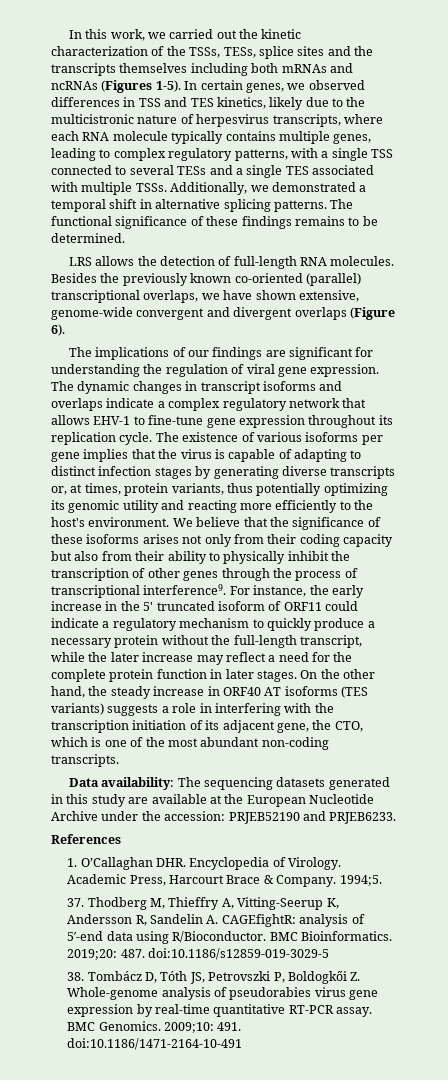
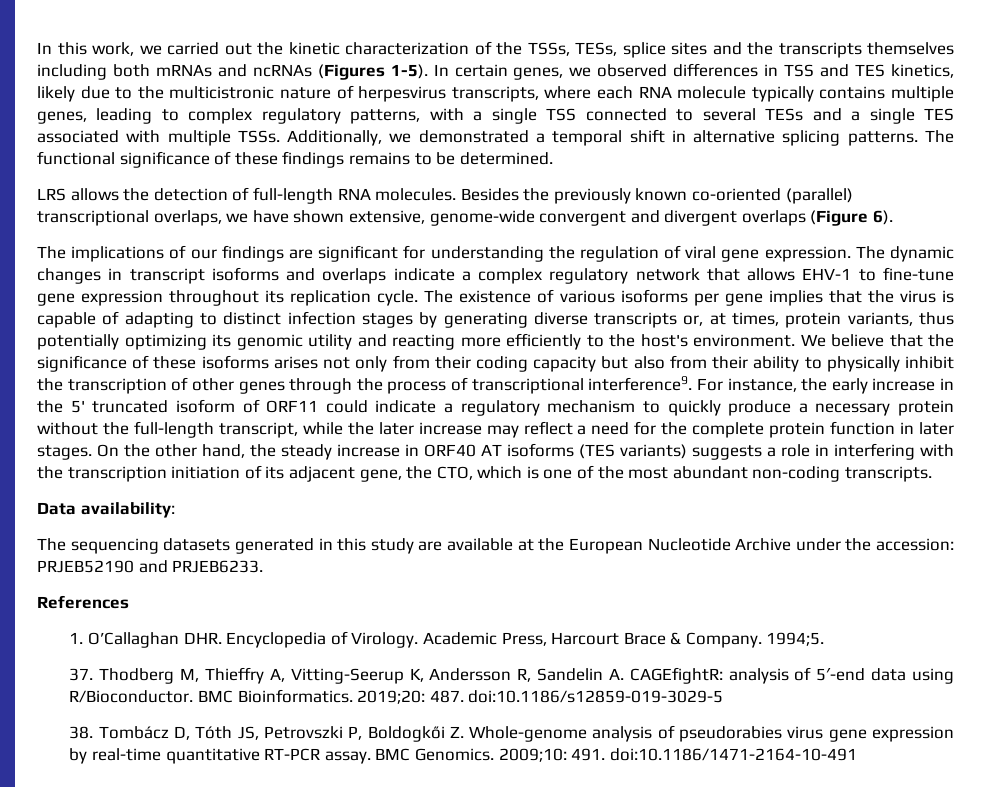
- Data availability: The sequencing datasets generated in this study are available at the European Nucleotide Archive under the accession: PRJEB52190 and PRJEB6233.
+ Data availability:
+ The sequencing datasets generated in this study are available at the European Nucleotide Archive under the accession: PRJEB52190 and PRJEB6233.

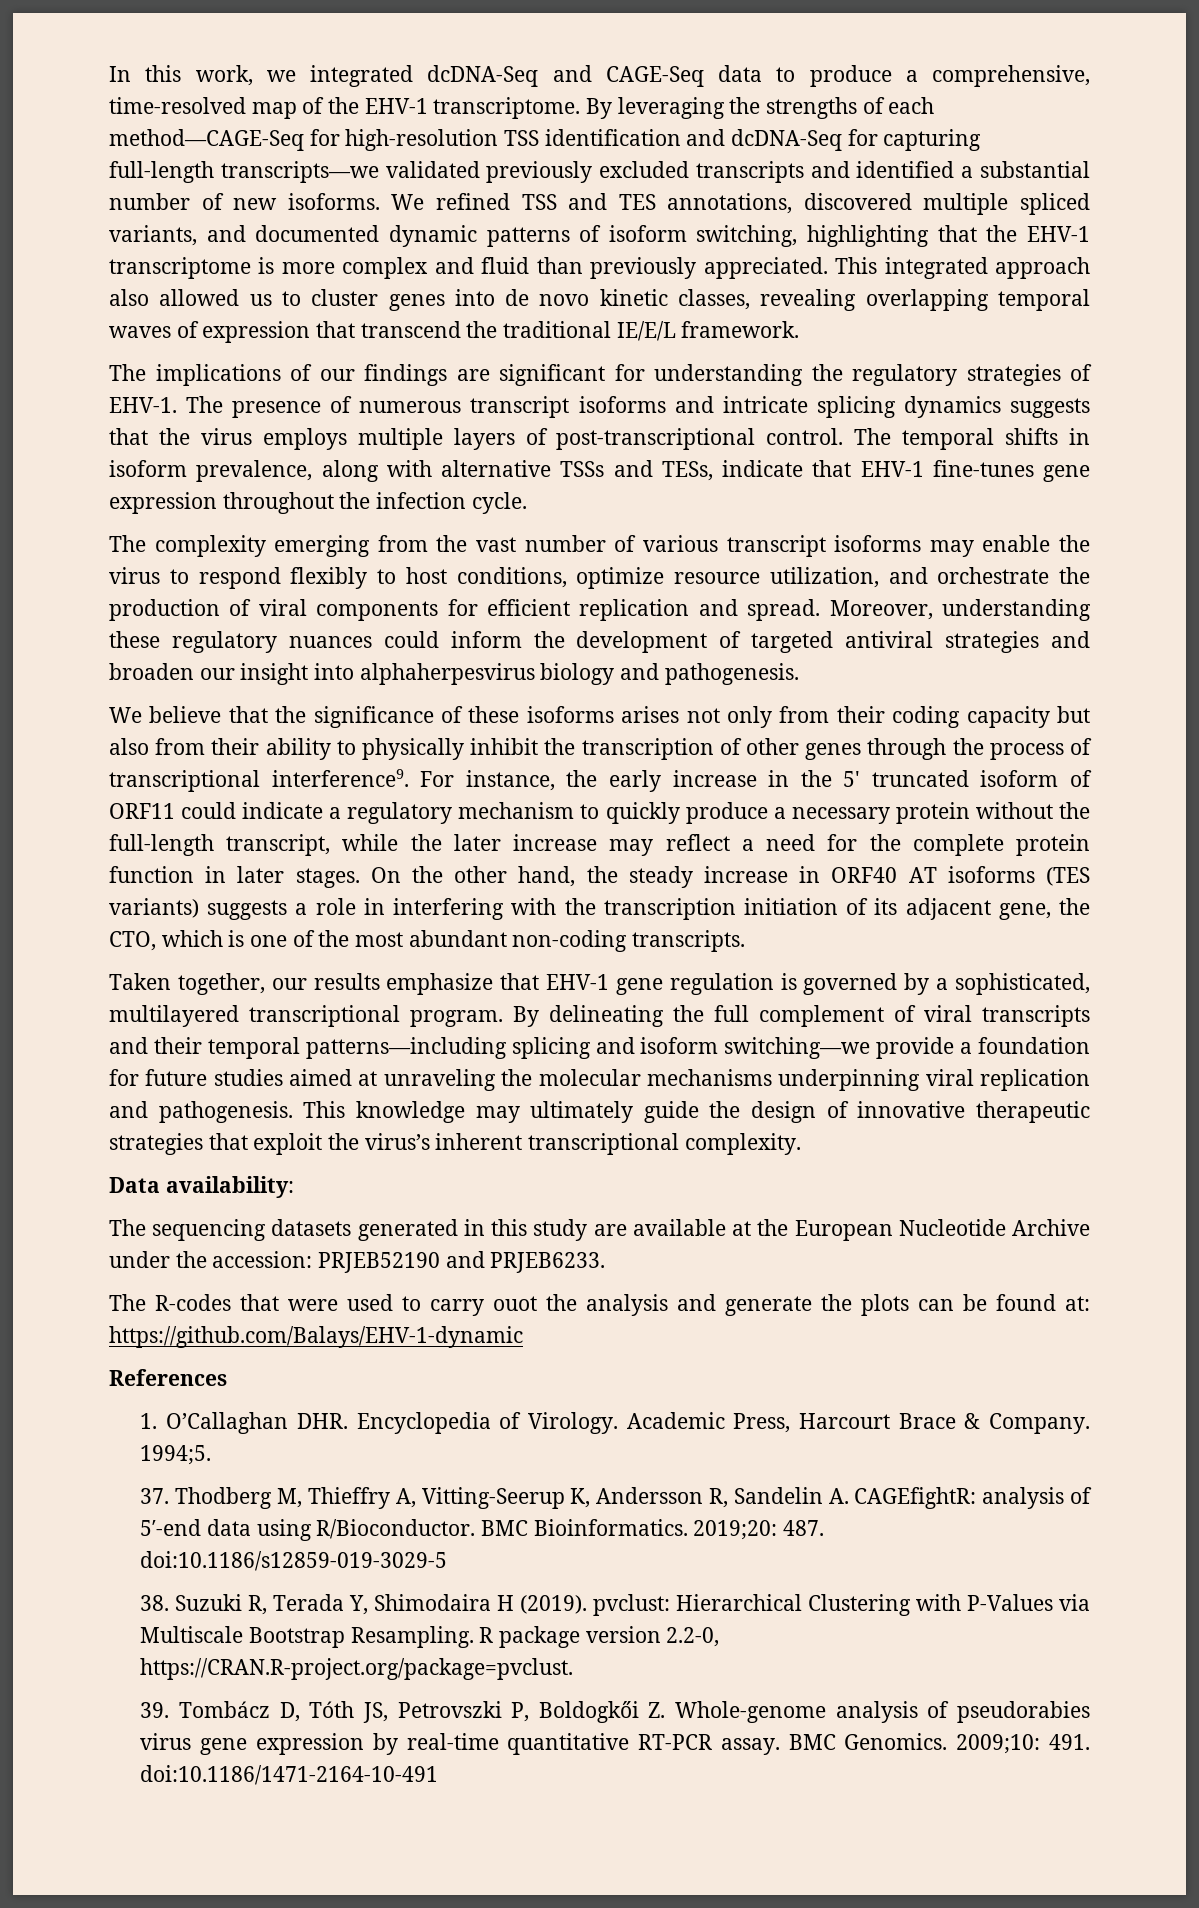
- In this work, we carried out the kinetic characterization of the TSSs, TESs, splice sites and the transcripts themselves including both mRNAs and ncRNAs (Figures 1-5). In certain genes, we observed differences in TSS and TES kinetics, likely due to the multicistronic nature of herpesvirus transcripts, where each RNA molecule typically contains multiple genes, leading to complex regulatory patterns, with a single TSS connected to several TESs and a single TES associated with multiple TSSs. Additionally, we demonstrated a temporal shift in alternative splicing patterns. The functional significance of these findings remains to be determined.
- LRS allows the detection of full-length RNA molecules. Besides the previously known co-oriented (parallel) transcriptional overlaps, we have shown extensive, genome-wide convergent and divergent overlaps (Figure 6).
+ In this work, we integrated dcDNA-Seq and CAGE-Seq data to produce a comprehensive, time-resolved map of the EHV-1 transcriptome. By leveraging the strengths of each method—CAGE-Seq for high-resolution TSS identification and dcDNA-Seq for capturing full-length transcripts—we validated previously excluded transcripts and identified a substantial number of new isoforms. We refined TSS and TES annotations, discovered multiple spliced variants, and documented dynamic patterns of isoform switching, highlighting that the EHV-1 transcriptome is more complex and fluid than previously appreciated. This integrated approach also allowed us to cluster genes into de novo kinetic classes, revealing overlapping temporal waves of expression that transcend the traditional IE/E/L framework.
- The implications of our findings are significant for understanding the regulation of viral gene expression. The dynamic changes in transcript isoforms and overlaps indicate a complex regulatory network that allows EHV-1 to fine-tune gene expression throughout its replication cycle. The existence of various isoforms per gene implies that the virus is capable of adapting to distinct infection stages by generating diverse transcripts or, at times, protein variants, thus potentially optimizing its genomic utility and reacting more efficiently to the host's environment. We believe that the significance of these isoforms arises not only from their coding capacity but also from their ability to physically inhibit the transcription of other genes through the process of transcriptional interference9.
+ The implications of our findings are significant for understanding the regulatory strategies of EHV-1. The presence of numerous transcript isoforms and intricate splicing dynamics suggests that the virus employs multiple layers of post-transcriptional control. The temporal shifts in isoform prevalence, along with alternative TSSs and TESs, indicate that EHV-1 fine-tunes gene expression throughout the infection cycle.
+ The complexity emerging from the vast number of various transcript isoforms may enable the virus to respond flexibly to host conditions, optimize resource utilization, and orchestrate the production of viral components for efficient replication and spread. Moreover, understanding these regulatory nuances could inform the development of targeted antiviral strategies and broaden our insight into alphaherpesvirus biology and pathogenesis.
+ We believe that the significance of these isoforms arises not only from their coding capacity but also from their ability to physically inhibit the transcription of other genes through the process of transcriptional interference9.
+ Taken together, our results emphasize that EHV-1 gene regulation is governed by a sophisticated, multilayered transcriptional program. By delineating the full complement of viral transcripts and their temporal patterns—including splicing and isoform switching—we provide a foundation for future studies aimed at unraveling the molecular mechanisms underpinning viral replication and pathogenesis. This knowledge may ultimately guide the design of innovative therapeutic strategies that exploit the virus’s inherent transcriptional complexity.
+ The R-codes that were used to carry ouot the analysis and generate the plots can be found at: https://github.com/Balays/EHV-1-dynamic
- 38. Tombácz D, Tóth JS, Petrovszki P, Boldogkői Z. Whole-genome analysis of pseudorabies virus gene expression by real-time quantitative RT-PCR assay.
+ 38. Suzuki R, Terada Y, Shimodaira H (2019). pvclust: Hierarchical Clustering with P-Values via Multiscale Bootstrap Resampling. R package version 2.2-0, https://CRAN.R-project.org/package=pvclust.
+ 39. Tombácz D, Tóth JS, Petrovszki P, Boldogkői Z. Whole-genome analysis of pseudorabies virus gene expression by real-time quantitative RT-PCR assay.

